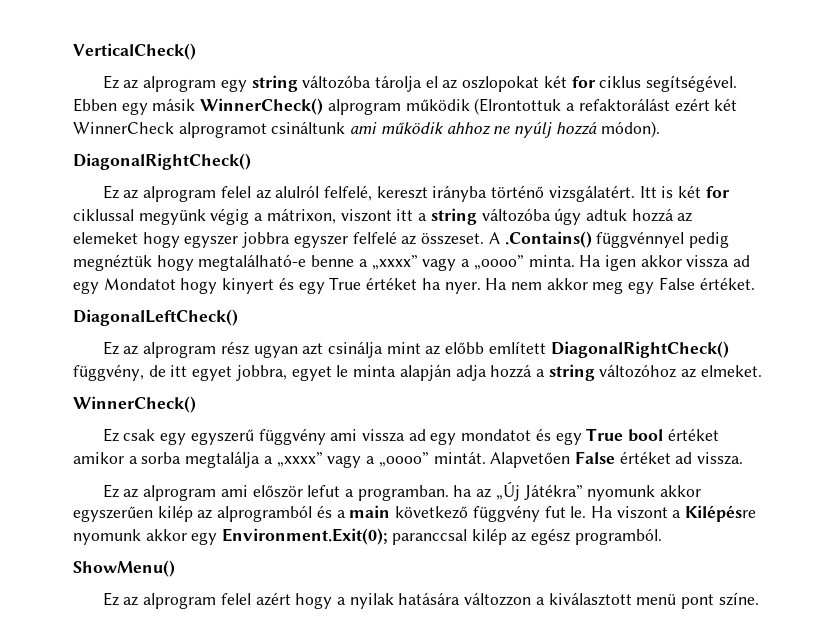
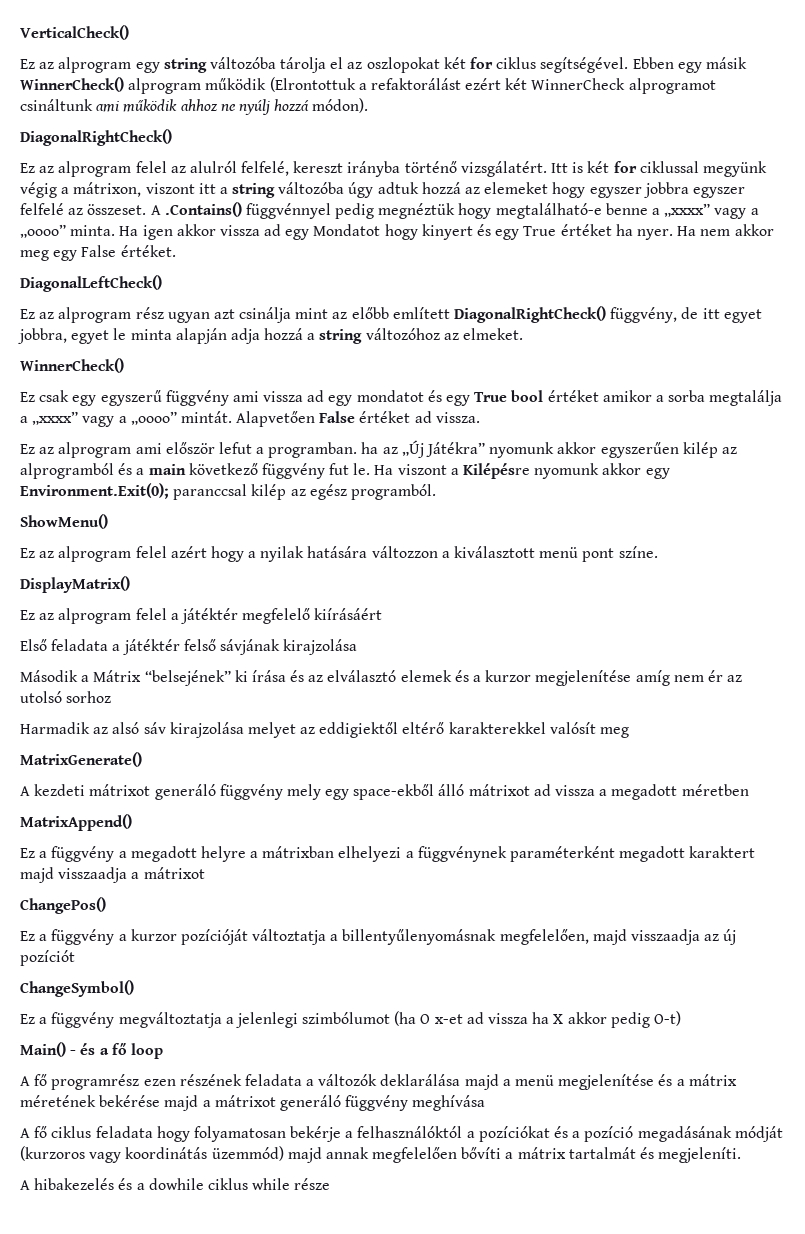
+ DisplayMatrix()
+ Ez az alprogram felel a játéktér megfelelő kiírásáért
+ Első feladata a játéktér felső sávjának kirajzolása
+ Második a Mátrix “belsejének” ki írása és az elválasztó elemek és a kurzor megjelenítése amíg nem ér az utolsó sorhoz
+ Harmadik az alsó sáv kirajzolása melyet az eddigiektől eltérő karakterekkel valósít meg
+ MatrixGenerate()
+ A kezdeti mátrixot generáló függvény mely egy space-ekből álló mátrixot ad vissza a megadott méretben
+ MatrixAppend()
+ Ez a függvény a megadott helyre a mátrixban elhelyezi a függvénynek paraméterként megadott karaktert majd visszaadja a mátrixot
+ ChangePos()
+ Ez a függvény a kurzor pozícióját változtatja a billentyűlenyomásnak megfelelően, majd visszaadja az új pozíciót
+ ChangeSymbol()
+ Ez a függvény megváltoztatja a jelenlegi szimbólumot (ha O x-et ad vissza ha X akkor pedig O-t)
+ Main() - és a fő loop
+ A fő programrész ezen részének feladata a változók deklarálása majd a menü megjelenítése és a mátrix méretének bekérése majd a mátrixot generáló függvény meghívása
+ A fő ciklus feladata hogy folyamatosan bekérje a felhasználóktól a pozíciókat és a pozíció megadásának módját (kurzoros vagy koordinátás üzemmód) majd annak megfelelően bővíti a mátrix tartalmát és megjeleníti.
+ A hibakezelés és a dowhile ciklus while része

